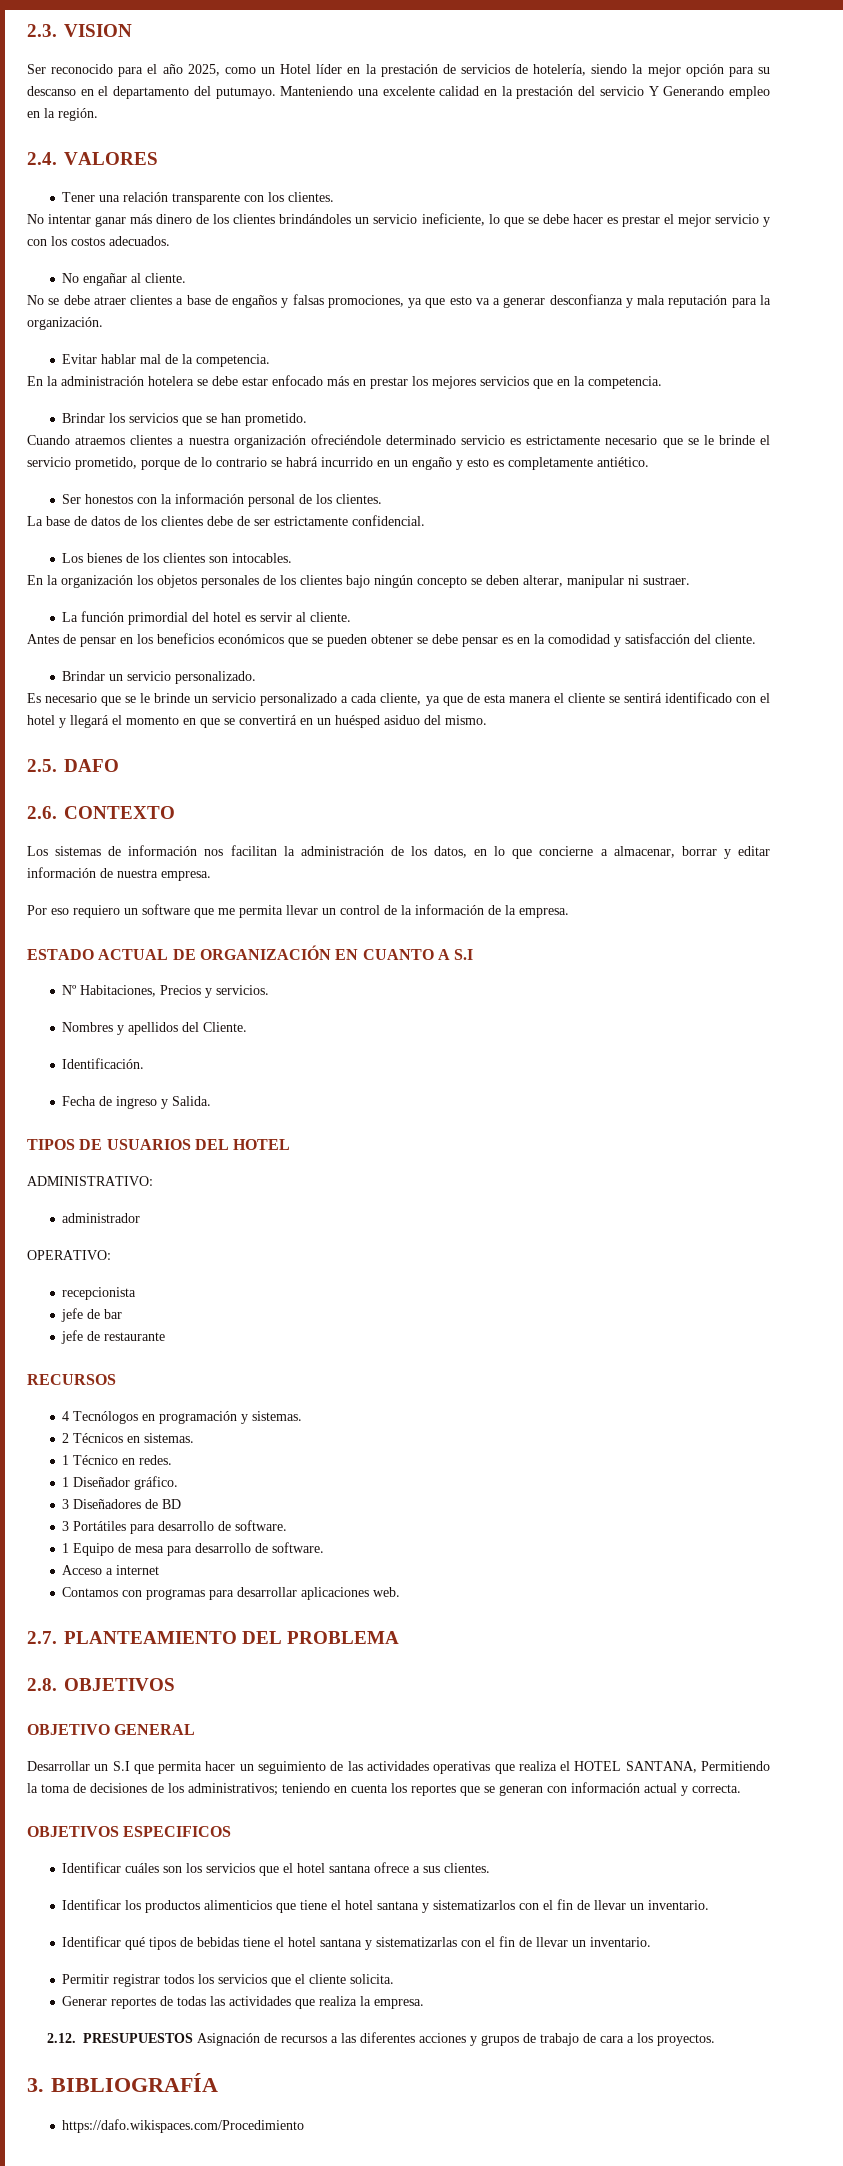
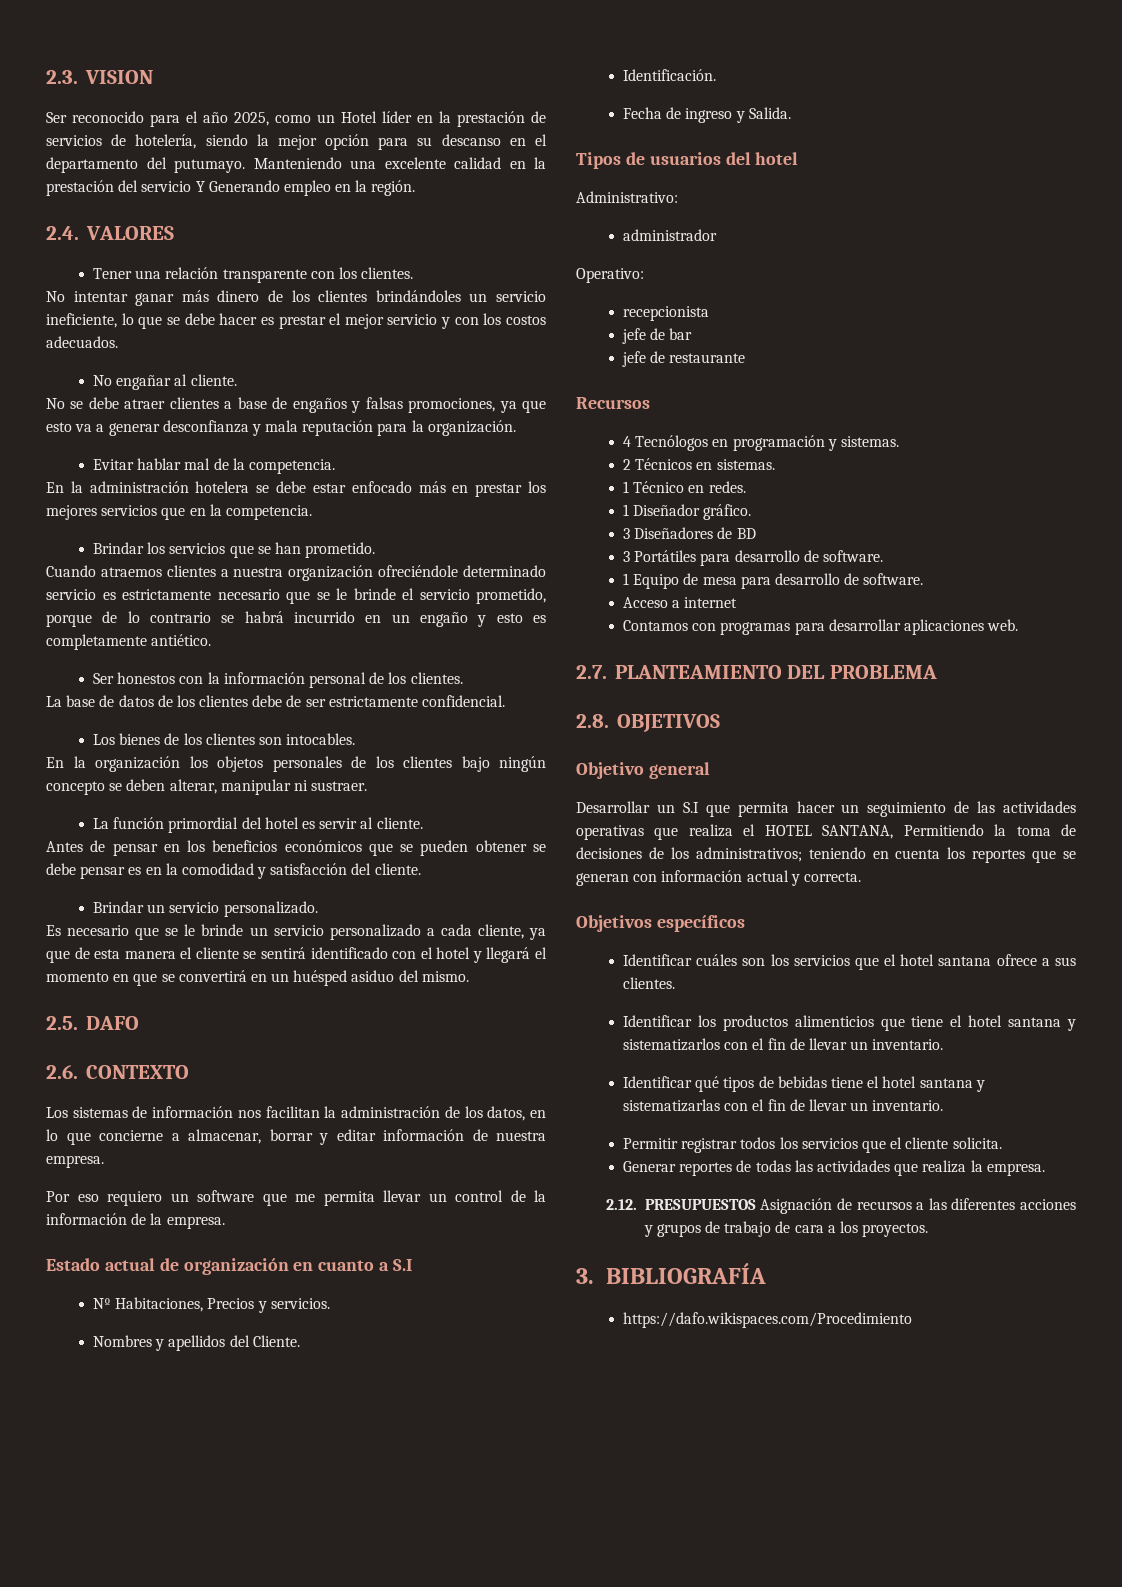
- ESTADO ACTUAL DE ORGANIZACIÓN EN CUANTO A S.I
+ Estado actual de organización en cuanto a S.I
- TIPOS DE USUARIOS DEL HOTEL
- ADMINISTRATIVO:
+ Tipos de usuarios del hotel
+ Administrativo:
- OPERATIVO:
+ Operativo:
- RECURSOS
+ Recursos
- OBJETIVO GENERAL
+ Objetivo general
- OBJETIVOS ESPECIFICOS
+ Objetivos específicos

